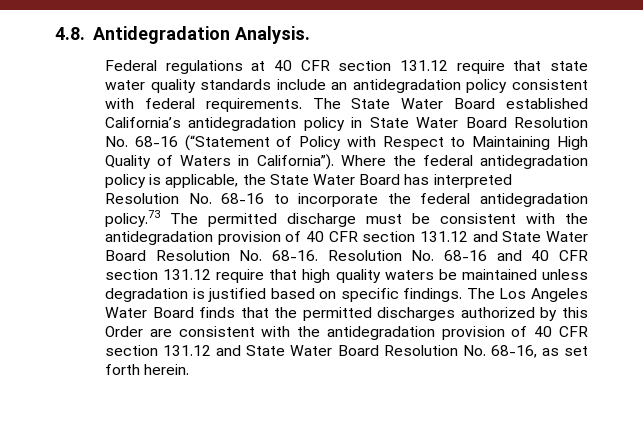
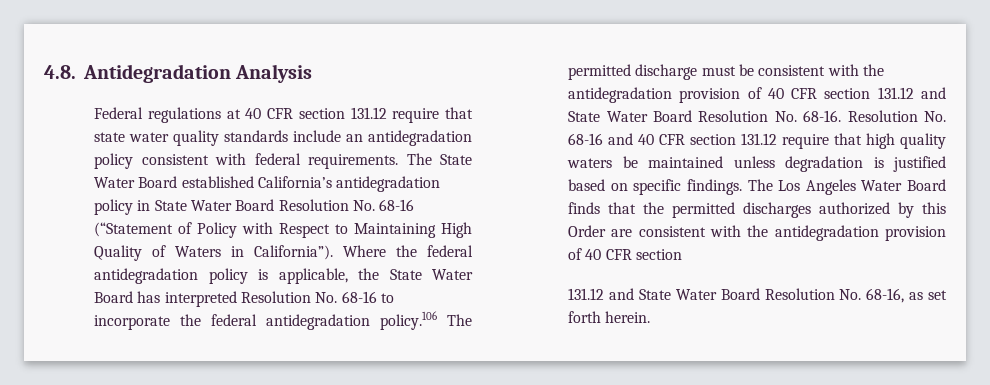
- 4.8. Antidegradation Analysis.
+ 4.8. Antidegradation Analysis
- Where the federal antidegradation policy is applicable, the State Water Board has interpreted Resolution No. 68-16 to incorporate the federal antidegradation policy.73 The permitted discharge must be consistent with the antidegradation provision of 40 CFR section 131.12 and State Water Board Resolution No. 68-16.
+ Where the federal antidegradation policy is applicable, the State Water Board has interpreted Resolution No. 68-16 to incorporate the federal antidegradation policy.106 The permitted discharge must be consistent with the antidegradation provision of 40 CFR section 131.12 and State Water Board Resolution No. 68-16.
- The Los Angeles Water Board finds that the permitted discharges authorized by this Order are consistent with the antidegradation provision of 40 CFR section 131.12 and State Water Board Resolution No. 68-16, as set forth herein.
+ The Los Angeles Water Board finds that the permitted discharges authorized by this Order are consistent with the antidegradation provision of 40 CFR section
+ 131.12 and State Water Board Resolution No. 68-16, as set forth herein.

